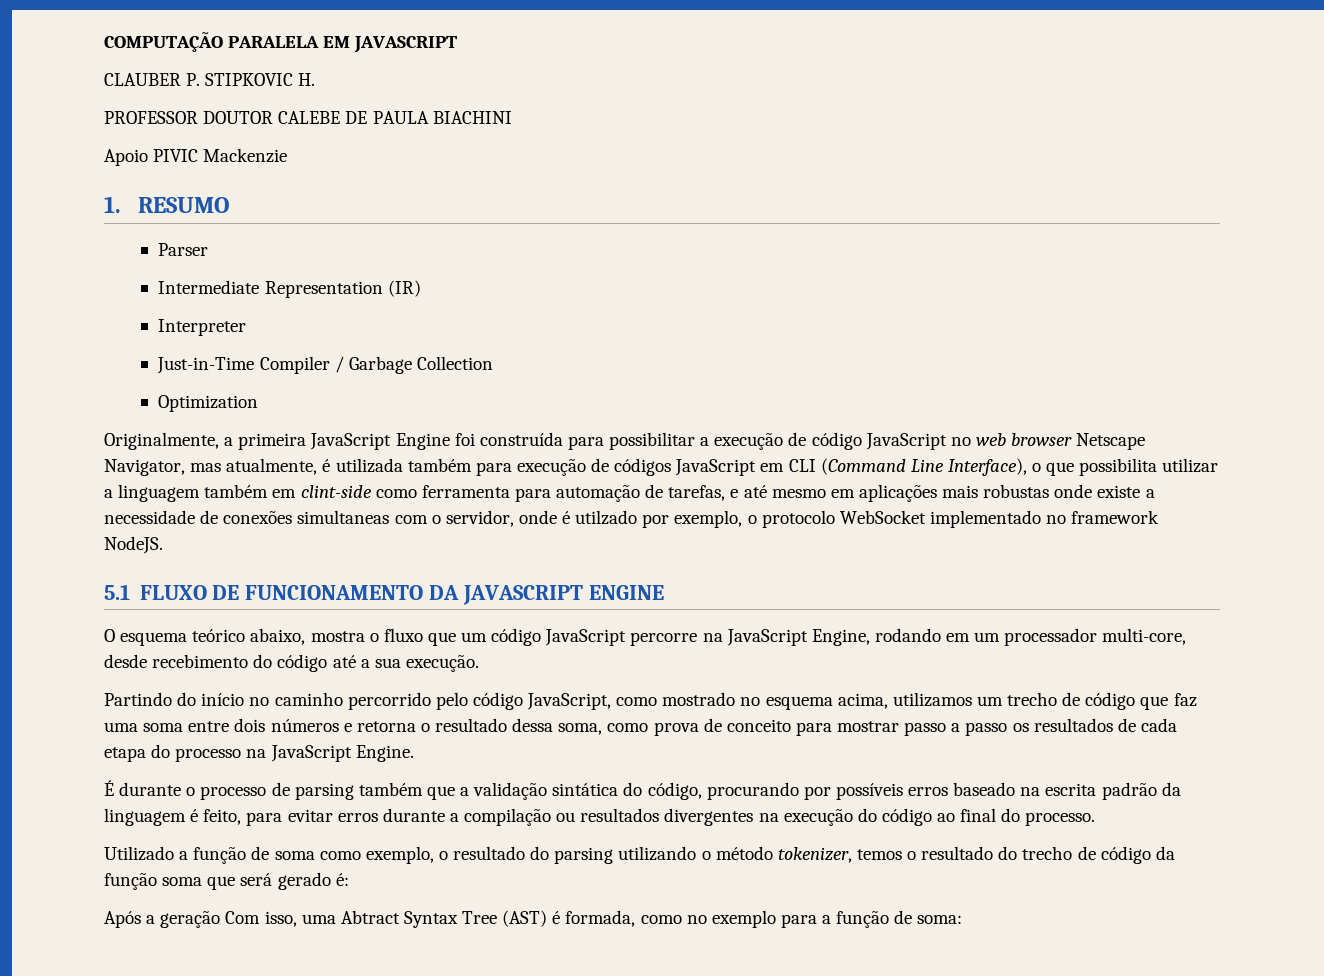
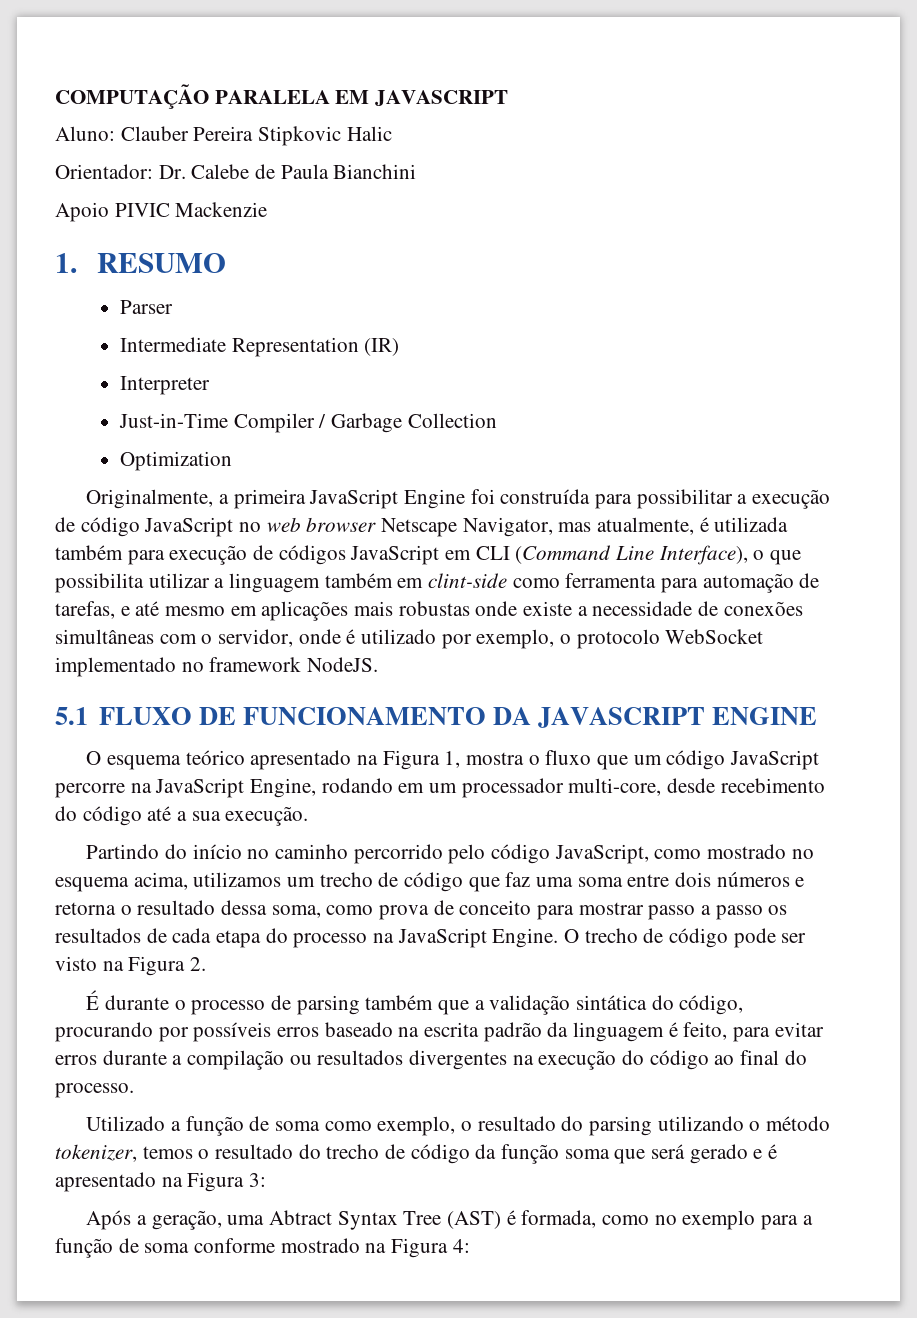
- CLAUBER P. STIPKOVIC H.
- PROFESSOR DOUTOR CALEBE DE PAULA BIACHINI
+ Aluno: Clauber Pereira Stipkovic Halic
+ Orientador: Dr. Calebe de Paula Bianchini
- Originalmente, a primeira JavaScript Engine foi construída para possibilitar a execução de código JavaScript no web browser Netscape Navigator, mas atualmente, é utilizada também para execução de códigos JavaScript em CLI (Command Line Interface), o que possibilita utilizar a linguagem também em clint-side como ferramenta para automação de tarefas, e até mesmo em aplicações mais robustas onde existe a necessidade de conexões simultaneas com o servidor, onde é utilzado por exemplo, o protocolo WebSocket implementado no framework NodeJS.
+ Originalmente, a primeira JavaScript Engine foi construída para possibilitar a execução de código JavaScript no web browser Netscape Navigator, mas atualmente, é utilizada também para execução de códigos JavaScript em CLI (Command Line Interface), o que possibilita utilizar a linguagem também em clint-side como ferramenta para automação de tarefas, e até mesmo em aplicações mais robustas onde existe a necessidade de conexões simultâneas com o servidor, onde é utilizado por exemplo, o protocolo WebSocket implementado no framework NodeJS.
- O esquema teórico abaixo, mostra o fluxo que um código JavaScript percorre na JavaScript Engine, rodando em um processador multi-core, desde recebimento do código até a sua execução.
+ O esquema teórico apresentado na Figura 1, mostra o fluxo que um código JavaScript percorre na JavaScript Engine, rodando em um processador multi-core, desde recebimento do código até a sua execução.
+ O trecho de código pode ser visto na Figura 2.
- Utilizado a função de soma como exemplo, o resultado do parsing utilizando o método tokenizer, temos o resultado do trecho de código da função soma que será gerado é:
+ Utilizado a função de soma como exemplo, o resultado do parsing utilizando o método tokenizer, temos o resultado do trecho de código da função soma que será gerado e é apresentado na Figura 3:
- Após a geração Com isso, uma Abtract Syntax Tree (AST) é formada, como no exemplo para a função de soma:
+ Após a geração, uma Abtract Syntax Tree (AST) é formada, como no exemplo para a função de soma conforme mostrado na Figura 4:

